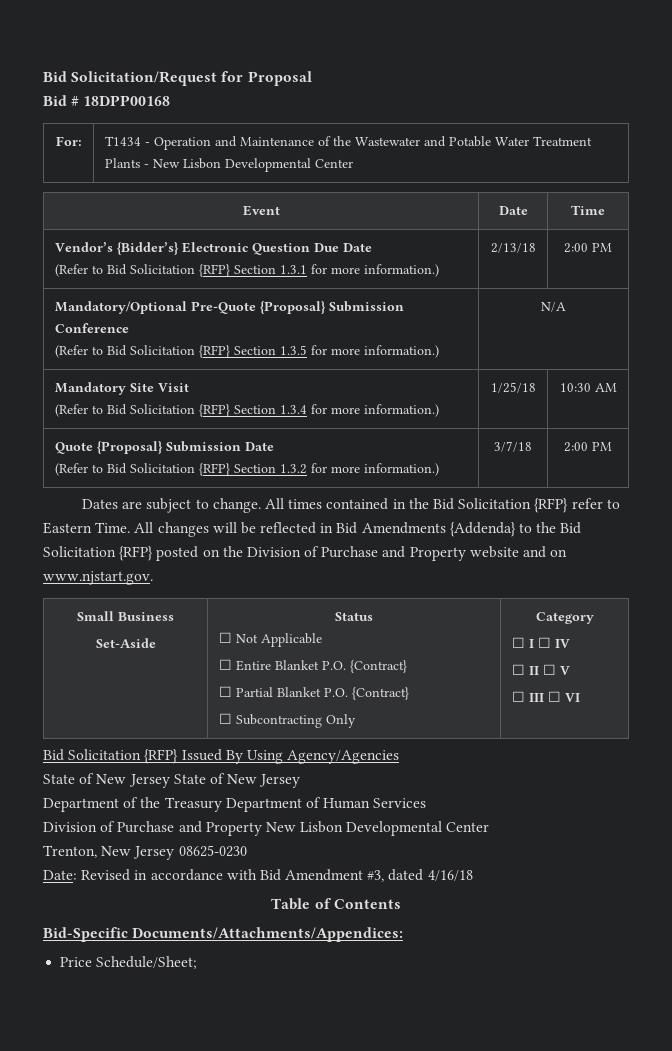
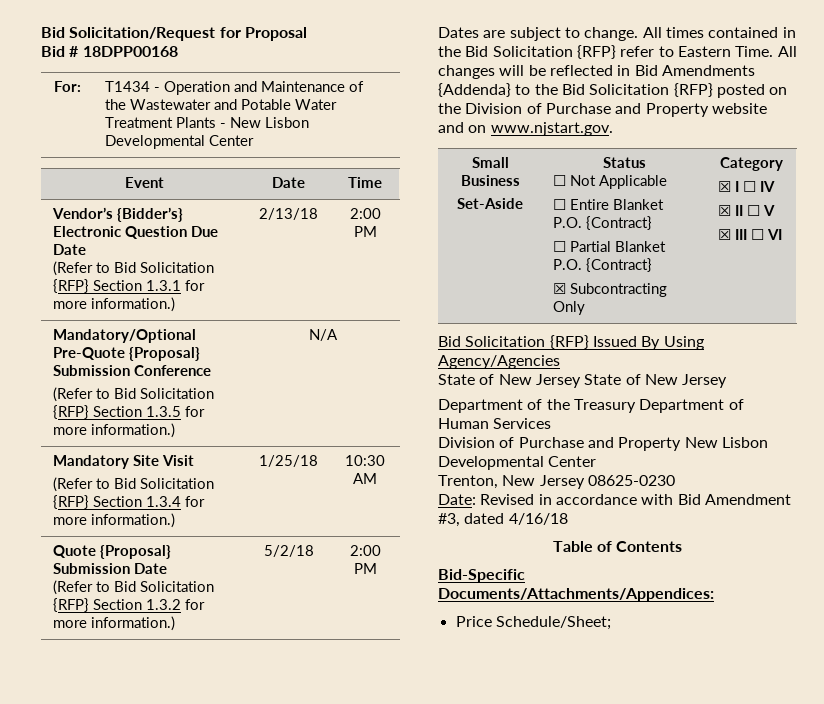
  Quote {Proposal} Submission Date
- (Refer to Bid Solicitation {RFP} Section 1.3.2 for more information.) | 3/7/18 | 2:00 PM
+ (Refer to Bid Solicitation {RFP} Section 1.3.2 for more information.) | 5/2/18 | 2:00 PM
  Small Business
  Set-Aside | Status
  ☐ Not Applicable
  ☐ Entire Blanket P.O. {Contract}
  ☐ Partial Blanket P.O. {Contract}
- ☐ Subcontracting Only | Category
- ☐ I ☐ IV
- ☐ II ☐ V
- ☐ III ☐ VI
+ ☒ Subcontracting Only | Category
+ ☒ I ☐ IV
+ ☒ II ☐ V
+ ☒ III ☐ VI

